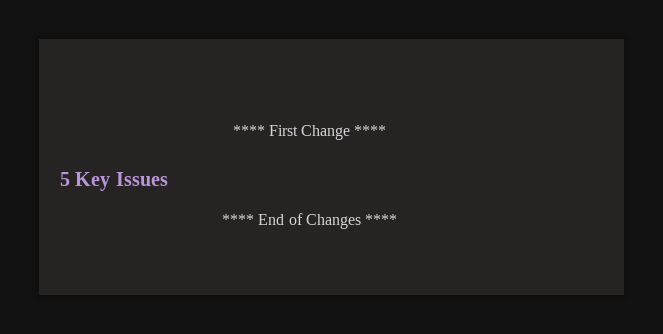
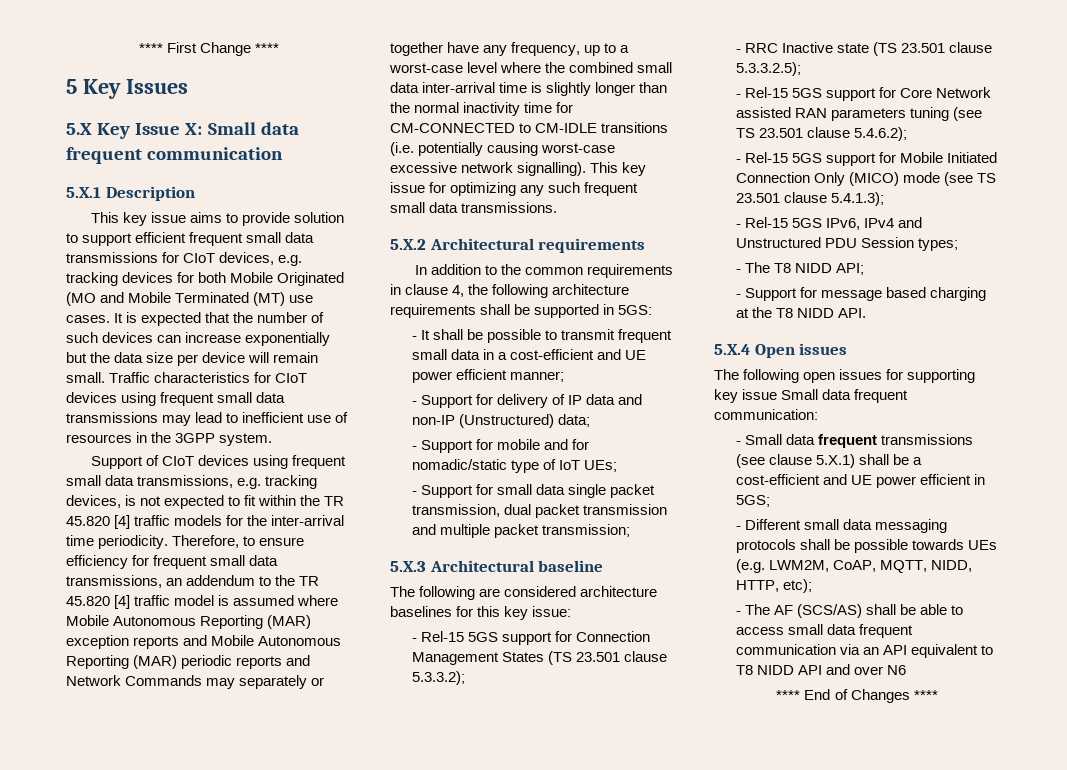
+ 5.X Key Issue X: Small data frequent communication
+ 5.X.1 Description
+ This key issue aims to provide solution to support efficient frequent small data transmissions for CIoT devices, e.g. tracking devices for both Mobile Originated (MO and Mobile Terminated (MT) use cases. It is expected that the number of such devices can increase exponentially but the data size per device will remain small. Traffic characteristics for CIoT devices using frequent small data transmissions may lead to inefficient use of resources in the 3GPP system.
+ Support of CIoT devices using frequent small data transmissions, e.g. tracking devices, is not expected to fit within the TR 45.820 [4] traffic models for the inter-arrival time periodicity. Therefore, to ensure efficiency for frequent small data transmissions, an addendum to the TR 45.820 [4] traffic model is assumed where Mobile Autonomous Reporting (MAR) exception reports and Mobile Autonomous Reporting (MAR) periodic reports and Network Commands may separately or together have any frequency, up to a worst-case level where the combined small data inter-arrival time is slightly longer than the normal inactivity time for CM-CONNECTED to CM-IDLE transitions (i.e. potentially causing worst-case excessive network signalling). This key issue for optimizing any such frequent small data transmissions.
+ 5.X.2 Architectural requirements
+ In addition to the common requirements in clause 4, the following architecture requirements shall be supported in 5GS:
+ - It shall be possible to transmit frequent small data in a cost-efficient and UE power efficient manner;
+ - Support for delivery of IP data and non-IP (Unstructured) data;
+ - Support for mobile and for nomadic/static type of IoT UEs;
+ - Support for small data single packet transmission, dual packet transmission and multiple packet transmission;
+ 5.X.3 Architectural baseline
+ The following are considered architecture baselines for this key issue:
+ - Rel-15 5GS support for Connection Management States (TS 23.501 clause 5.3.3.2);
+ - RRC Inactive state (TS 23.501 clause 5.3.3.2.5);
+ - Rel-15 5GS support for Core Network assisted RAN parameters tuning (see TS 23.501 clause 5.4.6.2);
+ - Rel-15 5GS support for Mobile Initiated Connection Only (MICO) mode (see TS 23.501 clause 5.4.1.3);
+ - Rel-15 5GS IPv6, IPv4 and Unstructured PDU Session types;
+ - The T8 NIDD API;
+ - Support for message based charging at the T8 NIDD API.
+ 5.X.4 Open issues
+ The following open issues for supporting key issue Small data frequent communication:
+ - Small data frequent transmissions (see clause 5.X.1) shall be a cost-efficient and UE power efficient in 5GS;
+ - Different small data messaging protocols shall be possible towards UEs (e.g. LWM2M, CoAP, MQTT, NIDD, HTTP, etc);
+ - The AF (SCS/AS) shall be able to access small data frequent communication via an API equivalent to T8 NIDD API and over N6

